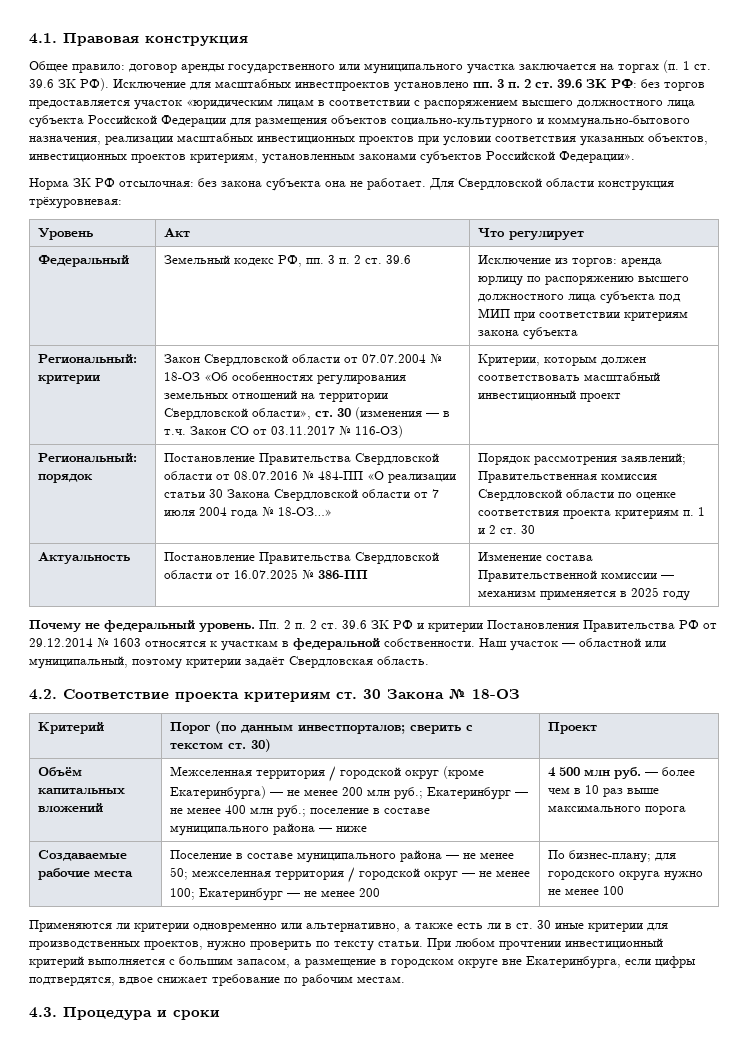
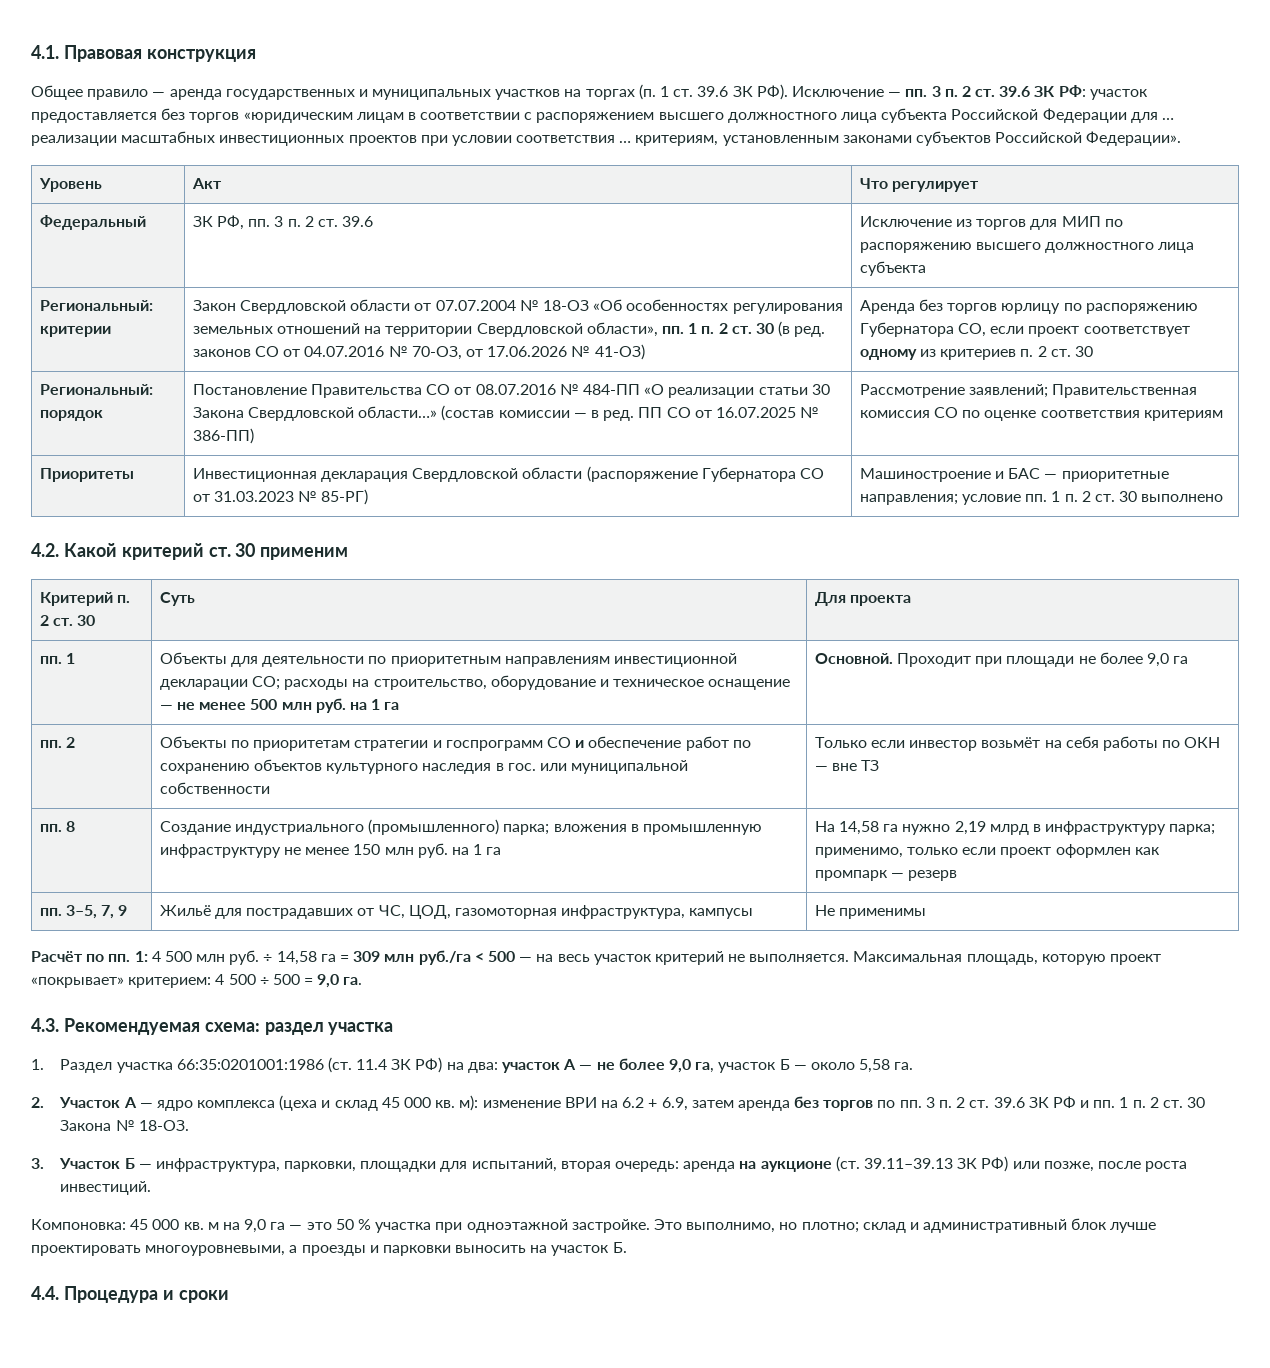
- Общее правило: договор аренды государственного или муниципального участка заключается на торгах (п. 1 ст. 39.6 ЗК РФ). Исключение для масштабных инвестпроектов установлено пп. 3 п. 2 ст. 39.6 ЗК РФ: без торгов предоставляется участок «юридическим лицам в соответствии с распоряжением высшего должностного лица субъекта Российской Федерации для размещения объектов социально-культурного и коммунально-бытового назначения, реализации масштабных инвестиционных проектов при условии соответствия указанных объектов, инвестиционных проектов критериям, установленным законами субъектов Российской Федерации».
+ Общее правило — аренда государственных и муниципальных участков на торгах (п. 1 ст. 39.6 ЗК РФ). Исключение — пп. 3 п. 2 ст. 39.6 ЗК РФ: участок предоставляется без торгов «юридическим лицам в соответствии с распоряжением высшего должностного лица субъекта Российской Федерации для … реализации масштабных инвестиционных проектов при условии соответствия … критериям, установленным законами субъектов Российской Федерации».
- Норма ЗК РФ отсылочная: без закона субъекта она не работает. Для Свердловской области конструкция трёхуровневая:
- Федеральный | Земельный кодекс РФ, пп. 3 п. 2 ст. 39.6 | Исключение из торгов: аренда юрлицу по распоряжению высшего должностного лица субъекта под МИП при соответствии критериям закона субъекта
+ Федеральный | ЗК РФ, пп. 3 п. 2 ст. 39.6 | Исключение из торгов для МИП по распоряжению высшего должностного лица субъекта
- Закон Свердловской области от 07.07.2004 № 18-ОЗ «Об особенностях регулирования земельных отношений на территории Свердловской области», ст. 30 (изменения — в т.ч. Закон СО от 03.11.2017 № 116-ОЗ) | Критерии, которым должен соответствовать масштабный инвестиционный проект
+ Закон Свердловской области от 07.07.2004 № 18-ОЗ «Об особенностях регулирования земельных отношений на территории Свердловской области», пп. 1 п. 2 ст. 30 (в ред. законов СО от 04.07.2016 № 70-ОЗ, от 17.06.2026 № 41-ОЗ) | Аренда без торгов юрлицу по распоряжению Губернатора СО, если проект соответствует одному из критериев п. 2 ст. 30
- Постановление Правительства Свердловской области от 08.07.2016 № 484-ПП «О реализации статьи 30 Закона Свердловской области от 7 июля 2004 года № 18-ОЗ…» | Порядок рассмотрения заявлений; Правительственная комиссия Свердловской области по оценке соответствия проекта критериям п. 1 и 2 ст. 30
- Актуальность | Постановление Правительства Свердловской области от 16.07.2025 № 386-ПП | Изменение состава Правительственной комиссии — механизм применяется в 2025 году
- Почему не федеральный уровень. Пп. 2 п. 2 ст. 39.6 ЗК РФ и критерии Постановления Правительства РФ от 29.12.2014 № 1603 относятся к участкам в федеральной собственности. Наш участок — областной или муниципальный, поэтому критерии задаёт Свердловская область.
- 4.2. Соответствие проекта критериям ст. 30 Закона № 18-ОЗ
- Критерий | Порог (по данным инвестпорталов; сверить с текстом ст. 30) | Проект
- Объём капитальных вложений | Межселенная территория / городской округ (кроме Екатеринбурга) — не менее 200 млн руб.; Екатеринбург — не менее 400 млн руб.; поселение в составе муниципального района — ниже | 4 500 млн руб. — более чем в 10 раз выше максимального порога
- Создаваемые рабочие места | Поселение в составе муниципального района — не менее 50; межселенная территория / городской округ — не менее 100; Екатеринбург — не менее 200 | По бизнес-плану; для городского округа нужно не менее 100
- Применяются ли критерии одновременно или альтернативно, а также есть ли в ст. 30 иные критерии для производственных проектов, нужно проверить по тексту статьи. При любом прочтении инвестиционный критерий выполняется с большим запасом, а размещение в городском округе вне Екатеринбурга, если цифры подтвердятся, вдвое снижает требование по рабочим местам.
- 4.3. Процедура и сроки
+ Постановление Правительства СО от 08.07.2016 № 484-ПП «О реализации статьи 30 Закона Свердловской области…» (состав комиссии — в ред. ПП СО от 16.07.2025 № 386-ПП) | Рассмотрение заявлений; Правительственная комиссия СО по оценке соответствия критериям
+ Приоритеты | Инвестиционная декларация Свердловской области (распоряжение Губернатора СО от 31.03.2023 № 85-РГ) | Машиностроение и БАС — приоритетные направления; условие пп. 1 п. 2 ст. 30 выполнено
+ 4.2. Какой критерий ст. 30 применим
+ Критерий п. 2 ст. 30 | Суть | Для проекта
+ пп. 1 | Объекты для деятельности по приоритетным направлениям инвестиционной декларации СО; расходы на строительство, оборудование и техническое оснащение — не менее 500 млн руб. на 1 га | Основной. Проходит при площади не более 9,0 га
+ пп. 2 | Объекты по приоритетам стратегии и госпрограмм СО и обеспечение работ по сохранению объектов культурного наследия в гос. или муниципальной собственности | Только если инвестор возьмёт на себя работы по ОКН — вне ТЗ
+ пп. 8 | Создание индустриального (промышленного) парка; вложения в промышленную инфраструктуру не менее 150 млн руб. на 1 га | На 14,58 га нужно 2,19 млрд в инфраструктуру парка; применимо, только если проект оформлен как промпарк — резерв
+ пп. 3–5, 7, 9 | Жильё для пострадавших от ЧС, ЦОД, газомоторная инфраструктура, кампусы | Не применимы
+ Расчёт по пп. 1: 4 500 млн руб. ÷ 14,58 га = 309 млн руб./га < 500 — на весь участок критерий не выполняется. Максимальная площадь, которую проект «покрывает» критерием: 4 500 ÷ 500 = 9,0 га.
+ 4.3. Рекомендуемая схема: раздел участка
+ 1. Раздел участка 66:35:0201001:1986 (ст. 11.4 ЗК РФ) на два: участок А — не более 9,0 га, участок Б — около 5,58 га.
+ 2. Участок А — ядро комплекса (цеха и склад 45 000 кв. м): изменение ВРИ на 6.2 + 6.9, затем аренда без торгов по пп. 3 п. 2 ст. 39.6 ЗК РФ и пп. 1 п. 2 ст. 30 Закона № 18-ОЗ.
+ 3. Участок Б — инфраструктура, парковки, площадки для испытаний, вторая очередь: аренда на аукционе (ст. 39.11–39.13 ЗК РФ) или позже, после роста инвестиций.
+ Компоновка: 45 000 кв. м на 9,0 га — это 50 % участка при одноэтажной застройке. Это выполнимо, но плотно; склад и административный блок лучше проектировать многоуровневыми, а проезды и парковки выносить на участок Б.
+ 4.4. Процедура и сроки

